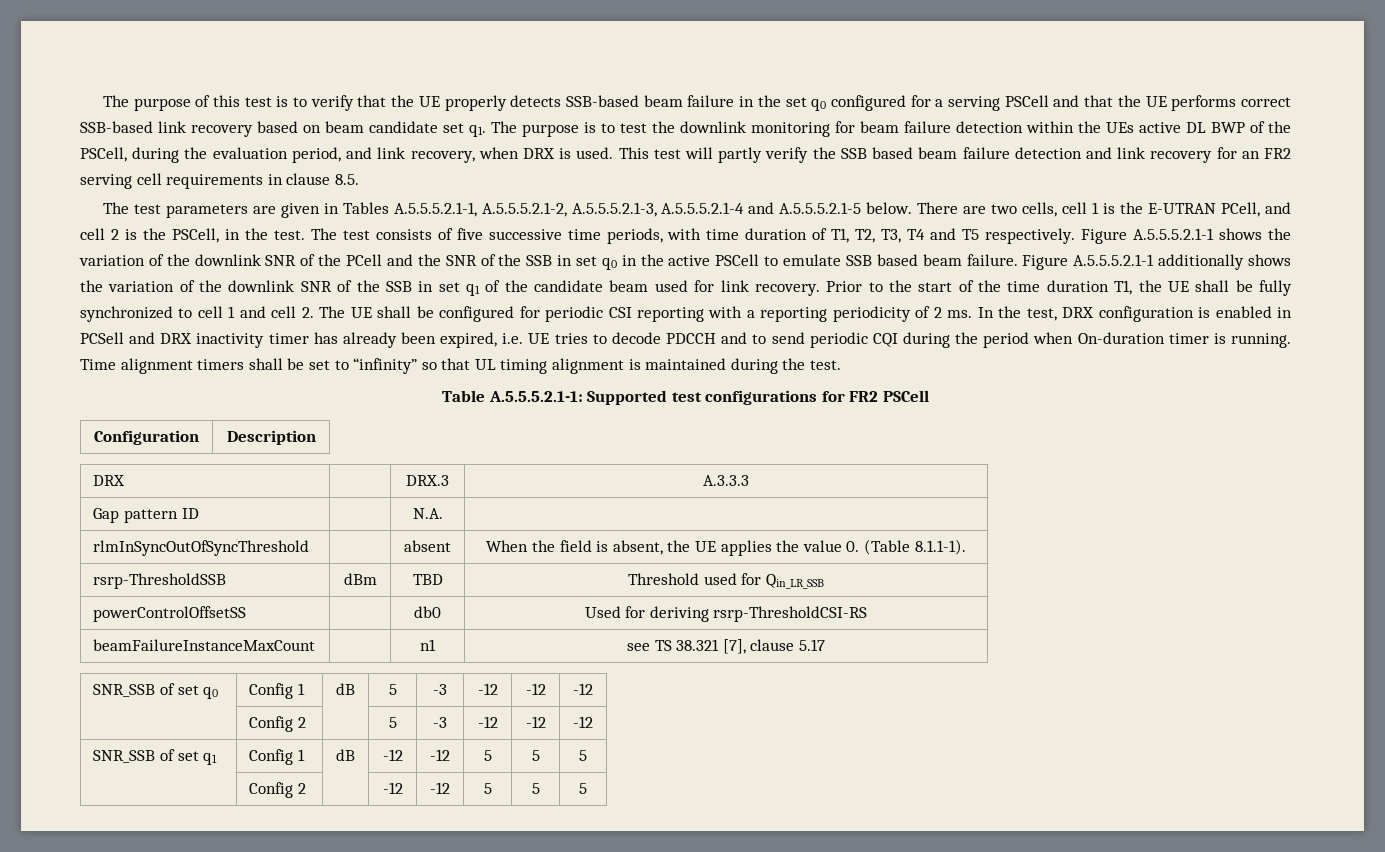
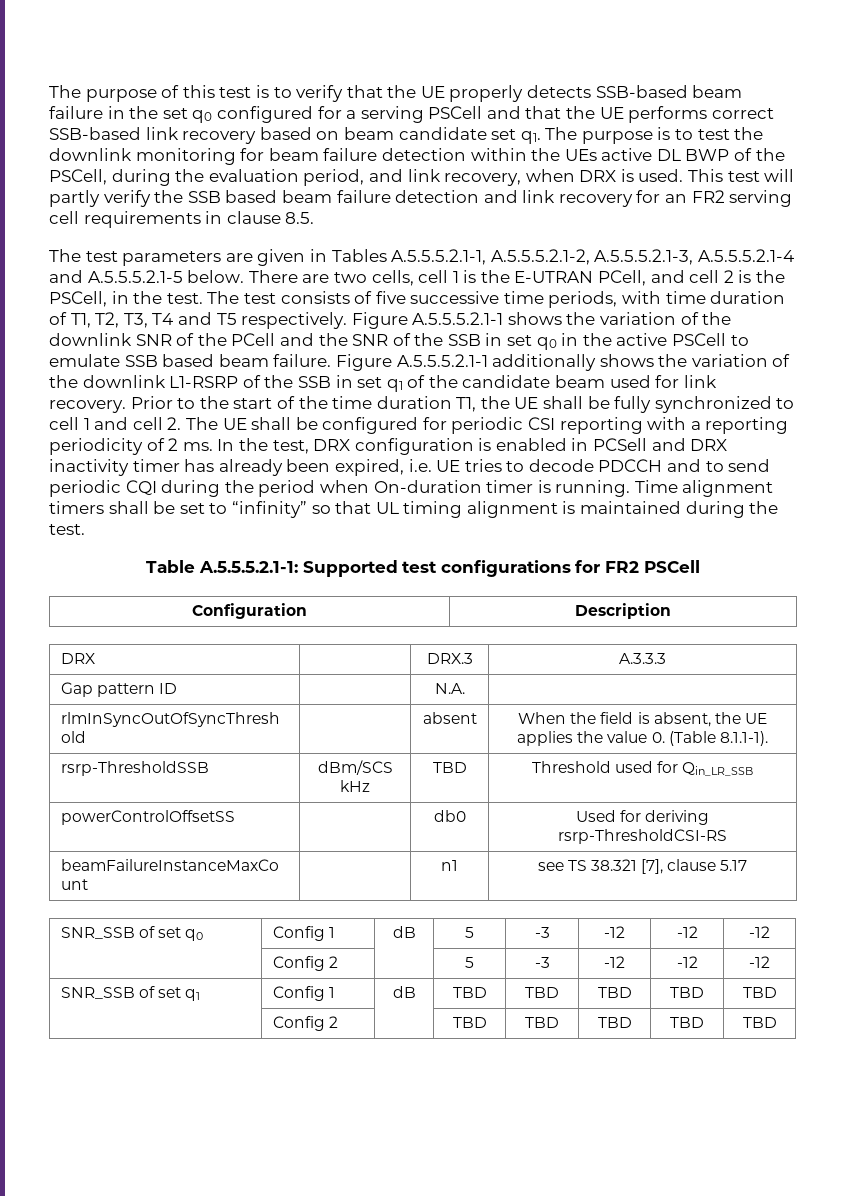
- Figure A.5.5.5.2.1-1 additionally shows the variation of the downlink SNR of the SSB in set q1 of the candidate beam used for link recovery.
+ Figure A.5.5.5.2.1-1 additionally shows the variation of the downlink L1-RSRP of the SSB in set q1 of the candidate beam used for link recovery.
- rsrp-ThresholdSSB | dBm | TBD | Threshold used for Qin_LR_SSB
+ rsrp-ThresholdSSB | dBm/SCS kHz | TBD | Threshold used for Qin_LR_SSB
- SNR_SSB of set q1 | Config 1 | dB | -12 | -12 | 5 | 5 | 5
- | Config 2 | | -12 | -12 | 5 | 5 | 5
+ SNR_SSB of set q1 | Config 1 | dB | TBD | TBD | TBD | TBD | TBD
+ | Config 2 | | TBD | TBD | TBD | TBD | TBD

